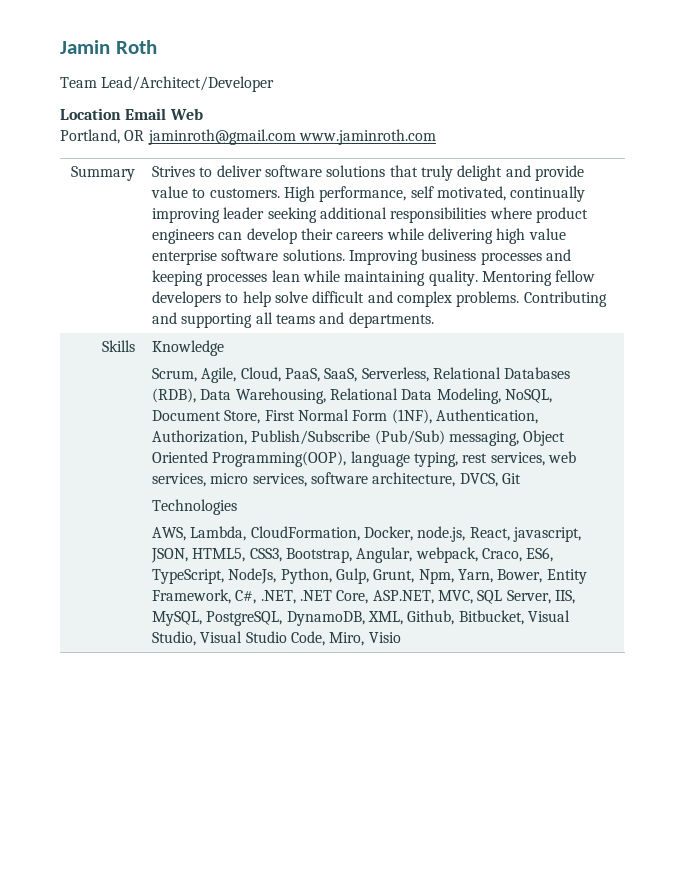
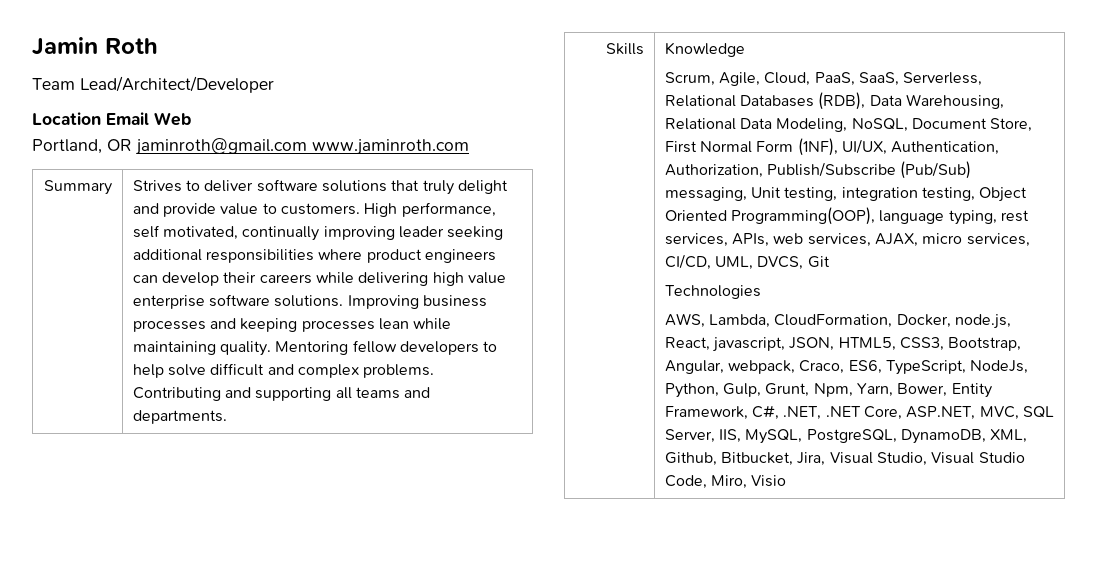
- Scrum, Agile, Cloud, PaaS, SaaS, Serverless, Relational Databases (RDB), Data Warehousing, Relational Data Modeling, NoSQL, Document Store, First Normal Form (1NF), Authentication, Authorization, Publish/Subscribe (Pub/Sub) messaging, Object Oriented Programming(OOP), language typing, rest services, web services, micro services, software architecture, DVCS, Git
+ Scrum, Agile, Cloud, PaaS, SaaS, Serverless, Relational Databases (RDB), Data Warehousing, Relational Data Modeling, NoSQL, Document Store, First Normal Form (1NF), UI/UX, Authentication, Authorization, Publish/Subscribe (Pub/Sub) messaging, Unit testing, integration testing, Object Oriented Programming(OOP), language typing, rest services, APIs, web services, AJAX, micro services, CI/CD, UML, DVCS, Git
- AWS, Lambda, CloudFormation, Docker, node.js, React, javascript, JSON, HTML5, CSS3, Bootstrap, Angular, webpack, Craco, ES6, TypeScript, NodeJs, Python, Gulp, Grunt, Npm, Yarn, Bower, Entity Framework, C#, .NET, .NET Core, ASP.NET, MVC, SQL Server, IIS, MySQL, PostgreSQL, DynamoDB, XML, Github, Bitbucket, Visual Studio, Visual Studio Code, Miro, Visio
+ AWS, Lambda, CloudFormation, Docker, node.js, React, javascript, JSON, HTML5, CSS3, Bootstrap, Angular, webpack, Craco, ES6, TypeScript, NodeJs, Python, Gulp, Grunt, Npm, Yarn, Bower, Entity Framework, C#, .NET, .NET Core, ASP.NET, MVC, SQL Server, IIS, MySQL, PostgreSQL, DynamoDB, XML, Github, Bitbucket, Jira, Visual Studio, Visual Studio Code, Miro, Visio

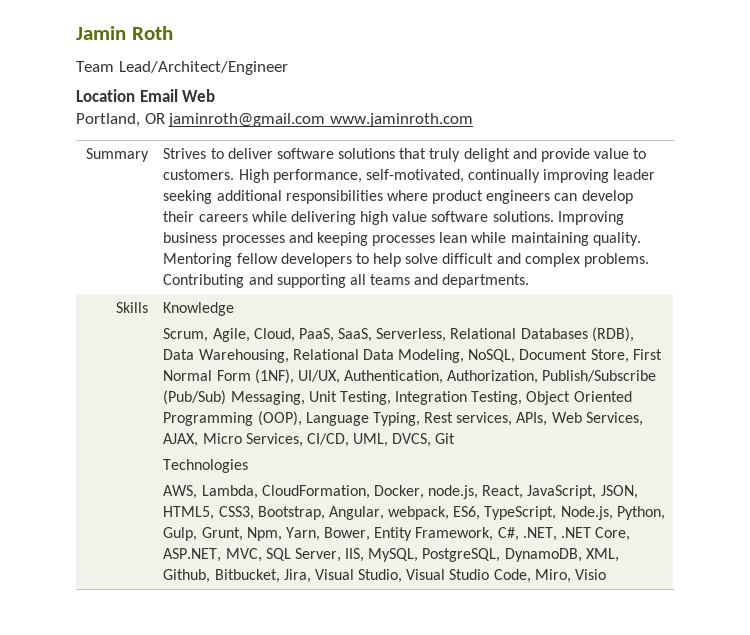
- Team Lead/Architect/Developer
+ Team Lead/Architect/Engineer
- High performance, self motivated, continually improving leader seeking additional responsibilities where product engineers can develop their careers while delivering high value enterprise software solutions.
+ High performance, self-motivated, continually improving leader seeking additional responsibilities where product engineers can develop their careers while delivering high value software solutions.
- Scrum, Agile, Cloud, PaaS, SaaS, Serverless, Relational Databases (RDB), Data Warehousing, Relational Data Modeling, NoSQL, Document Store, First Normal Form (1NF), UI/UX, Authentication, Authorization, Publish/Subscribe (Pub/Sub) messaging, Unit testing, integration testing, Object Oriented Programming(OOP), language typing, rest services, APIs, web services, AJAX, micro services, CI/CD, UML, DVCS, Git
+ Scrum, Agile, Cloud, PaaS, SaaS, Serverless, Relational Databases (RDB), Data Warehousing, Relational Data Modeling, NoSQL, Document Store, First Normal Form (1NF), UI/UX, Authentication, Authorization, Publish/Subscribe (Pub/Sub) Messaging, Unit Testing, Integration Testing, Object Oriented Programming (OOP), Language Typing, Rest services, APIs, Web Services, AJAX, Micro Services, CI/CD, UML, DVCS, Git
- AWS, Lambda, CloudFormation, Docker, node.js, React, javascript, JSON, HTML5, CSS3, Bootstrap, Angular, webpack, Craco, ES6, TypeScript, NodeJs, Python, Gulp, Grunt, Npm, Yarn, Bower, Entity Framework, C#, .NET, .NET Core, ASP.NET, MVC, SQL Server, IIS, MySQL, PostgreSQL, DynamoDB, XML, Github, Bitbucket, Jira, Visual Studio, Visual Studio Code, Miro, Visio
+ AWS, Lambda, CloudFormation, Docker, node.js, React, JavaScript, JSON, HTML5, CSS3, Bootstrap, Angular, webpack, ES6, TypeScript, Node.js, Python, Gulp, Grunt, Npm, Yarn, Bower, Entity Framework, C#, .NET, .NET Core, ASP.NET, MVC, SQL Server, IIS, MySQL, PostgreSQL, DynamoDB, XML, Github, Bitbucket, Jira, Visual Studio, Visual Studio Code, Miro, Visio

